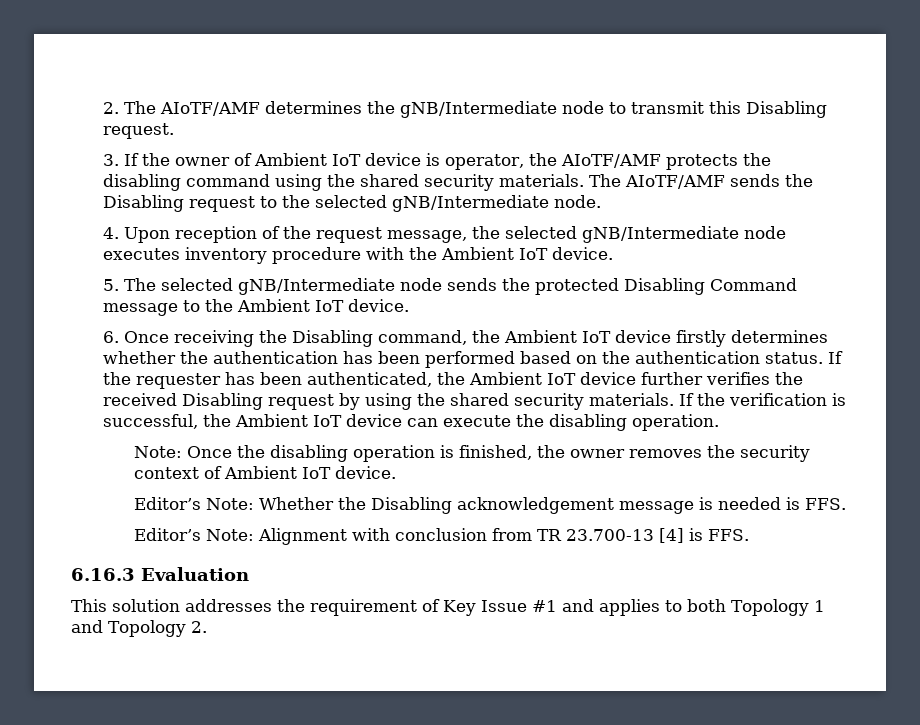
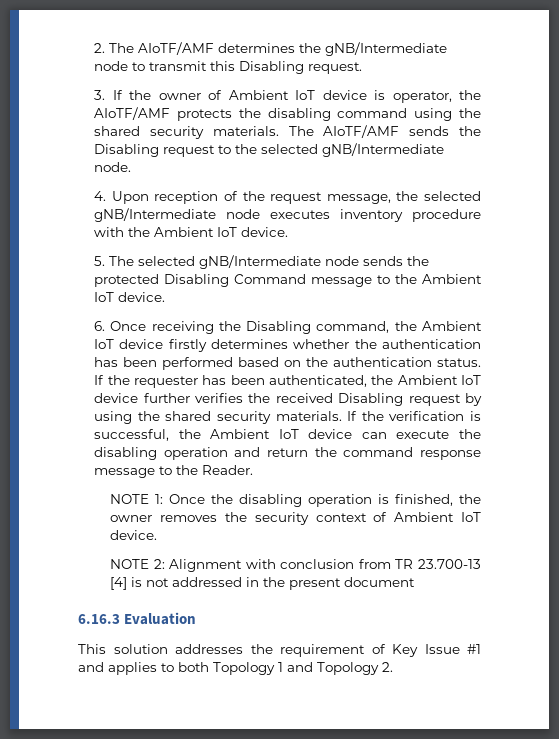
- If the verification is successful, the Ambient IoT device can execute the disabling operation.
- Note: Once the disabling operation is finished, the owner removes the security context of Ambient IoT device.
+ If the verification is successful, the Ambient IoT device can execute the disabling operation and return the command response message to the Reader.
+ NOTE 1: Once the disabling operation is finished, the owner removes the security context of Ambient IoT device.
- Editor’s Note: Whether the Disabling acknowledgement message is needed is FFS.
- Editor’s Note: Alignment with conclusion from TR 23.700-13 [4] is FFS.
+ NOTE 2: Alignment with conclusion from TR 23.700-13 [4] is not addressed in the present document

